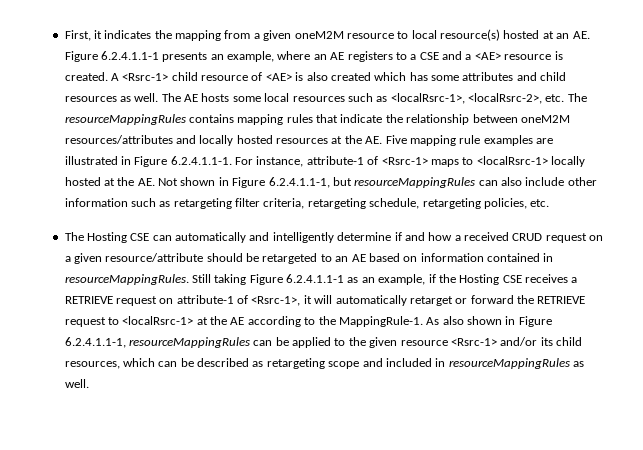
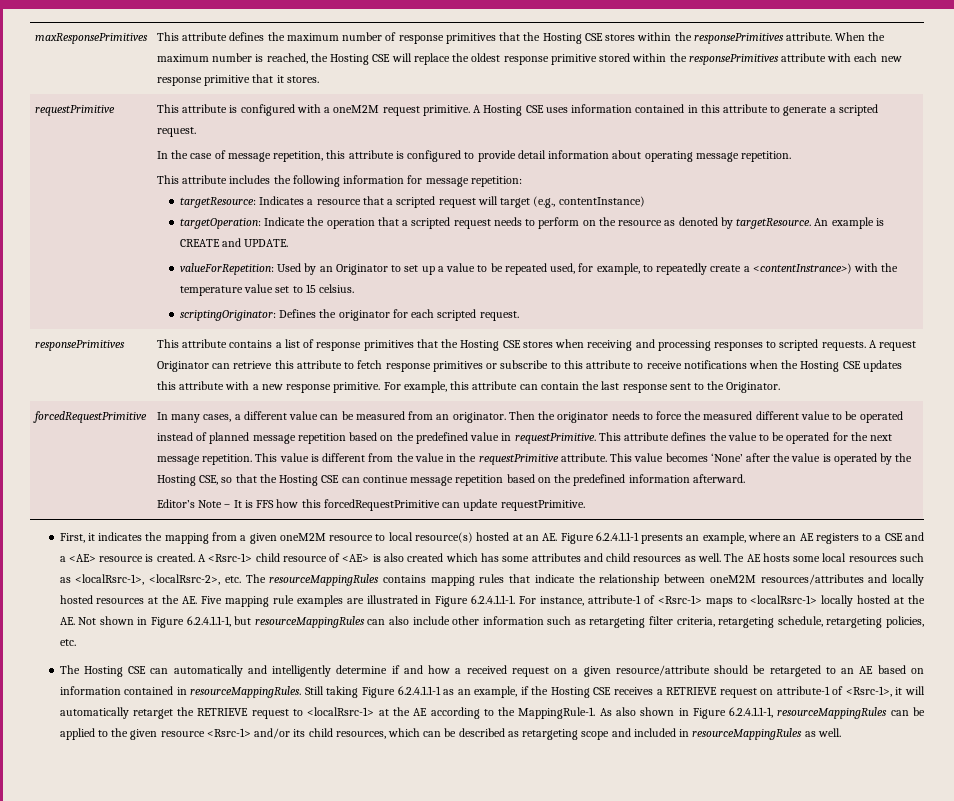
+ maxResponsePrimitives | This attribute defines the maximum number of response primitives that the Hosting CSE stores within the responsePrimitives attribute. When the maximum number is reached, the Hosting CSE will replace the oldest response primitive stored within the responsePrimitives attribute with each new response primitive that it stores.
+ requestPrimitive | This attribute is configured with a oneM2M request primitive. A Hosting CSE uses information contained in this attribute to generate a scripted request.
+ In the case of message repetition, this attribute is configured to provide detail information about operating message repetition.
+ This attribute includes the following information for message repetition:
+ targetResource: Indicates a resource that a scripted request will target (e.g., contentInstance)
+ targetOperation: Indicate the operation that a scripted request needs to perform on the resource as denoted by targetResource. An example is CREATE and UPDATE.
+ valueForRepetition: Used by an Originator to set up a value to be repeated used, for example, to repeatedly create a <contentInstrance>) with the temperature value set to 15 celsius.
+ scriptingOriginator: Defines the originator for each scripted request.
+ responsePrimitives | This attribute contains a list of response primitives that the Hosting CSE stores when receiving and processing responses to scripted requests. A request Originator can retrieve this attribute to fetch response primitives or subscribe to this attribute to receive notifications when the Hosting CSE updates this attribute with a new response primitive. For example, this attribute can contain the last response sent to the Originator.
+ forcedRequestPrimitive | In many cases, a different value can be measured from an originator. Then the originator needs to force the measured different value to be operated instead of planned message repetition based on the predefined value in requestPrimitive. This attribute defines the value to be operated for the next message repetition. This value is different from the value in the requestPrimitive attribute. This value becomes ‘None’ after the value is operated by the Hosting CSE, so that the Hosting CSE can continue message repetition based on the predefined information afterward.
+ Editor’s Note – It is FFS how this forcedRequestPrimitive can update requestPrimitive.
- The Hosting CSE can automatically and intelligently determine if and how a received CRUD request on a given resource/attribute should be retargeted to an AE based on information contained in resourceMappingRules.
+ The Hosting CSE can automatically and intelligently determine if and how a received request on a given resource/attribute should be retargeted to an AE based on information contained in resourceMappingRules.
- Still taking Figure 6.2.4.1.1-1 as an example, if the Hosting CSE receives a RETRIEVE request on attribute-1 of <Rsrc-1>, it will automatically retarget or forward the RETRIEVE request to <localRsrc-1> at the AE according to the MappingRule-1.
+ Still taking Figure 6.2.4.1.1-1 as an example, if the Hosting CSE receives a RETRIEVE request on attribute-1 of <Rsrc-1>, it will automatically retarget the RETRIEVE request to <localRsrc-1> at the AE according to the MappingRule-1.

